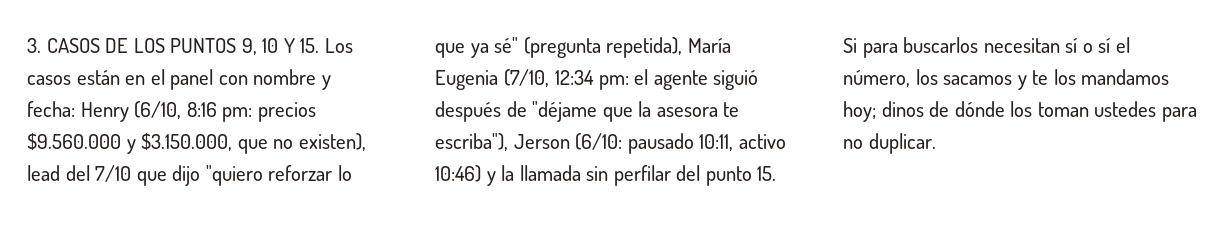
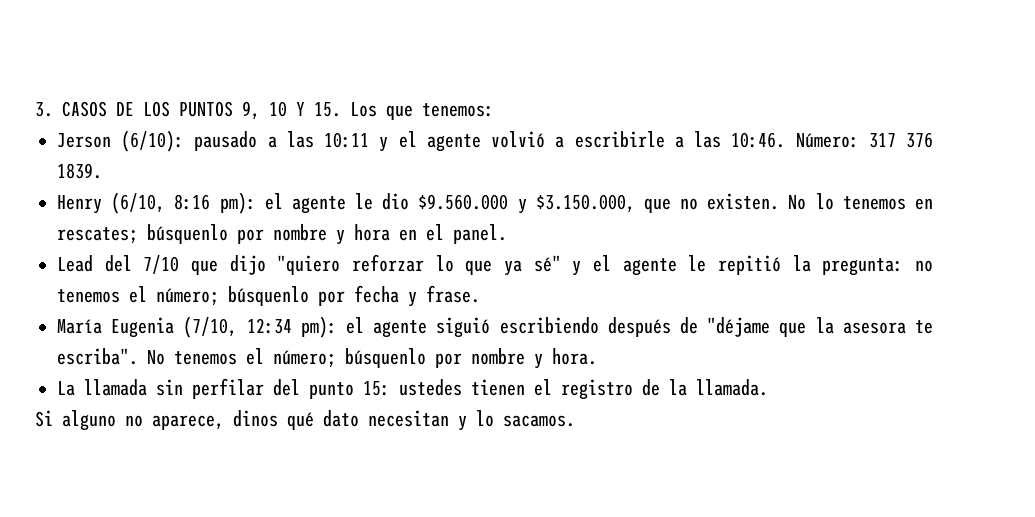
- 3. CASOS DE LOS PUNTOS 9, 10 Y 15. Los casos están en el panel con nombre y fecha: Henry (6/10, 8:16 pm: precios $9.560.000 y $3.150.000, que no existen), lead del 7/10 que dijo "quiero reforzar lo que ya sé" (pregunta repetida), María Eugenia (7/10, 12:34 pm: el agente siguió después de "déjame que la asesora te escriba"), Jerson (6/10: pausado 10:11, activo 10:46) y la llamada sin perfilar del punto 15. Si para buscarlos necesitan sí o sí el número, los sacamos y te los mandamos hoy; dinos de dónde los toman ustedes para no duplicar.
+ 3. CASOS DE LOS PUNTOS 9, 10 Y 15. Los que tenemos:
+ Jerson (6/10): pausado a las 10:11 y el agente volvió a escribirle a las 10:46. Número: 317 376 1839.
+ Henry (6/10, 8:16 pm): el agente le dio $9.560.000 y $3.150.000, que no existen. No lo tenemos en rescates; búsquenlo por nombre y hora en el panel.
+ Lead del 7/10 que dijo "quiero reforzar lo que ya sé" y el agente le repitió la pregunta: no tenemos el número; búsquenlo por fecha y frase.
+ María Eugenia (7/10, 12:34 pm): el agente siguió escribiendo después de "déjame que la asesora te escriba". No tenemos el número; búsquenlo por nombre y hora.
+ La llamada sin perfilar del punto 15: ustedes tienen el registro de la llamada.
+ Si alguno no aparece, dinos qué dato necesitan y lo sacamos.

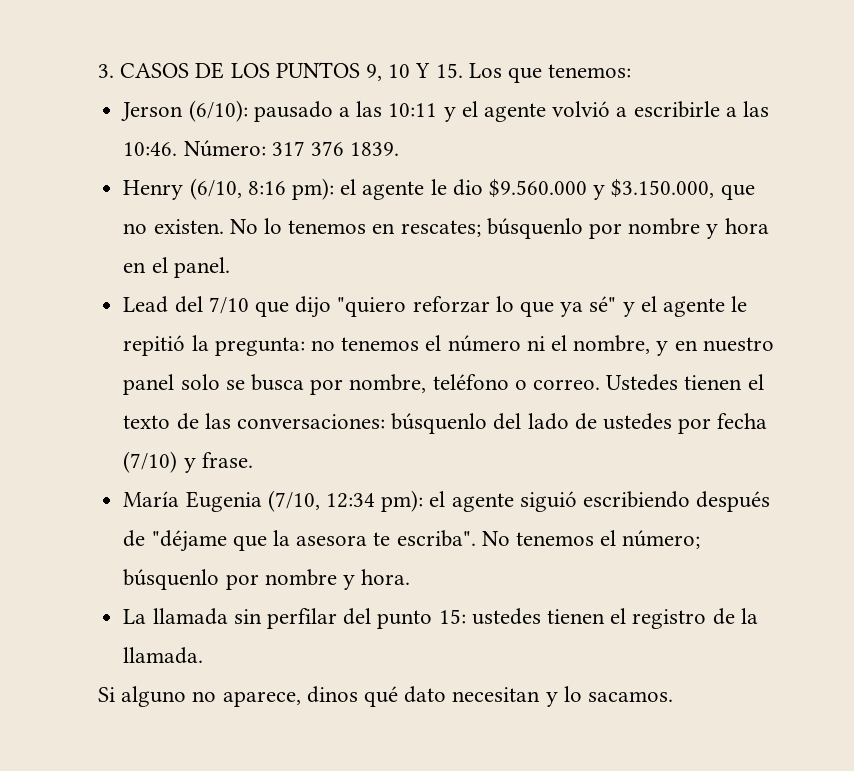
- Lead del 7/10 que dijo "quiero reforzar lo que ya sé" y el agente le repitió la pregunta: no tenemos el número; búsquenlo por fecha y frase.
+ Lead del 7/10 que dijo "quiero reforzar lo que ya sé" y el agente le repitió la pregunta: no tenemos el número ni el nombre, y en nuestro panel solo se busca por nombre, teléfono o correo. Ustedes tienen el texto de las conversaciones: búsquenlo del lado de ustedes por fecha (7/10) y frase.

